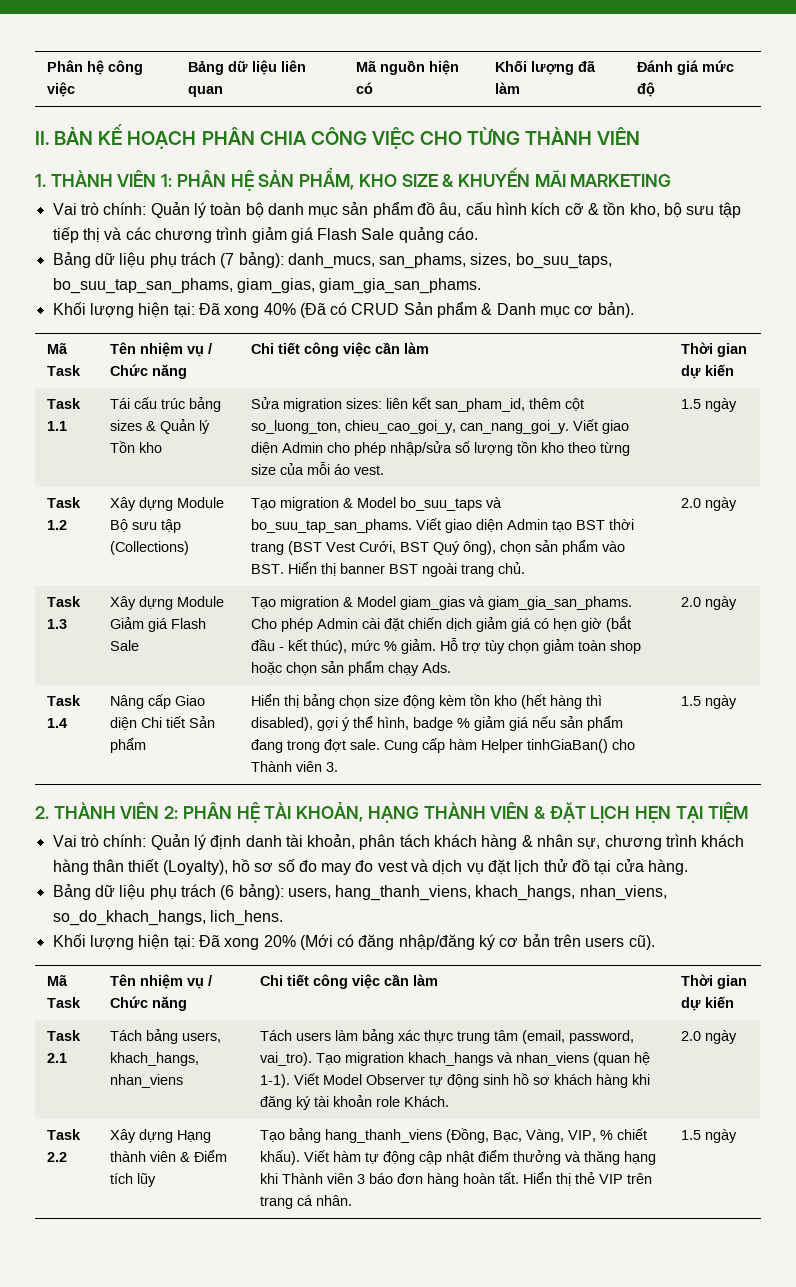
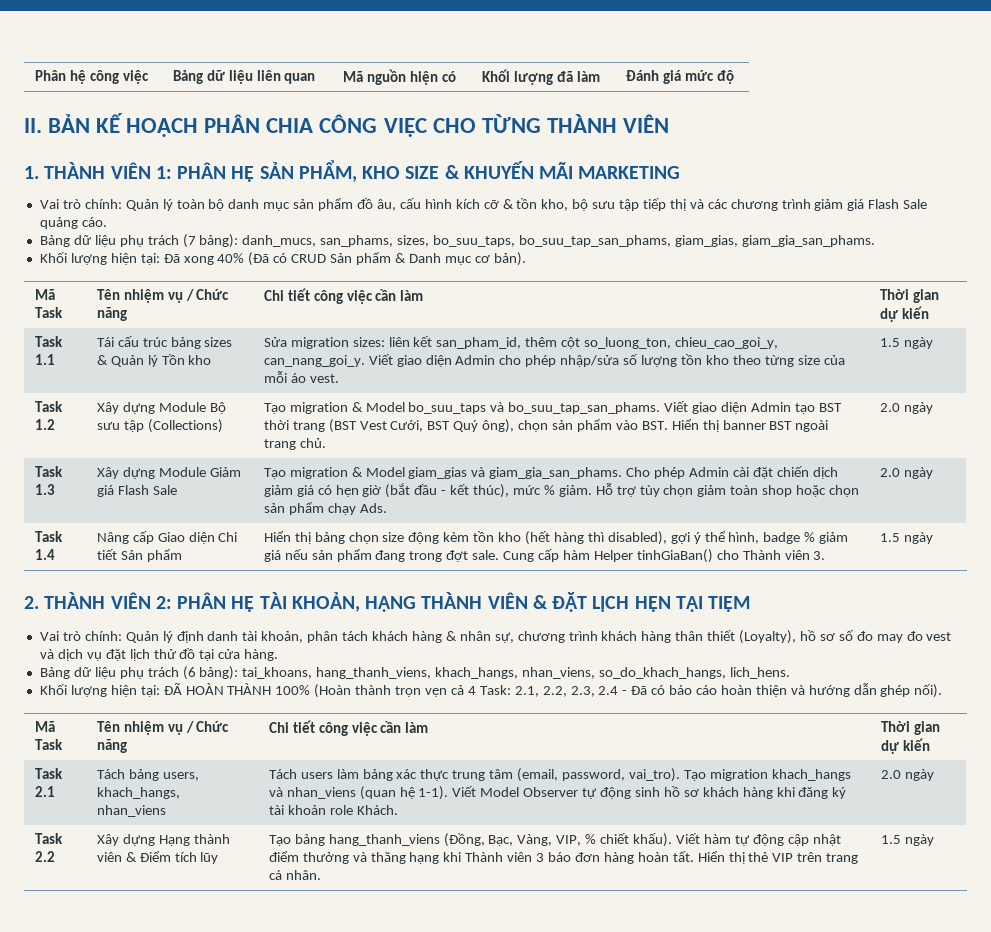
- Bảng dữ liệu phụ trách (6 bảng): users, hang_thanh_viens, khach_hangs, nhan_viens, so_do_khach_hangs, lich_hens.
+ Bảng dữ liệu phụ trách (6 bảng): tai_khoans, hang_thanh_viens, khach_hangs, nhan_viens, so_do_khach_hangs, lich_hens.
- Khối lượng hiện tại: Đã xong 20% (Mới có đăng nhập/đăng ký cơ bản trên users cũ).
+ Khối lượng hiện tại: ĐÃ HOÀN THÀNH 100% (Hoàn thành trọn vẹn cả 4 Task: 2.1, 2.2, 2.3, 2.4 - Đã có báo cáo hoàn thiện và hướng dẫn ghép nối).

